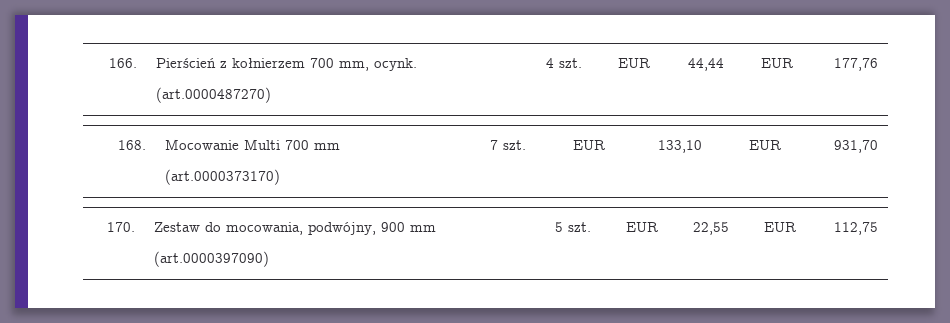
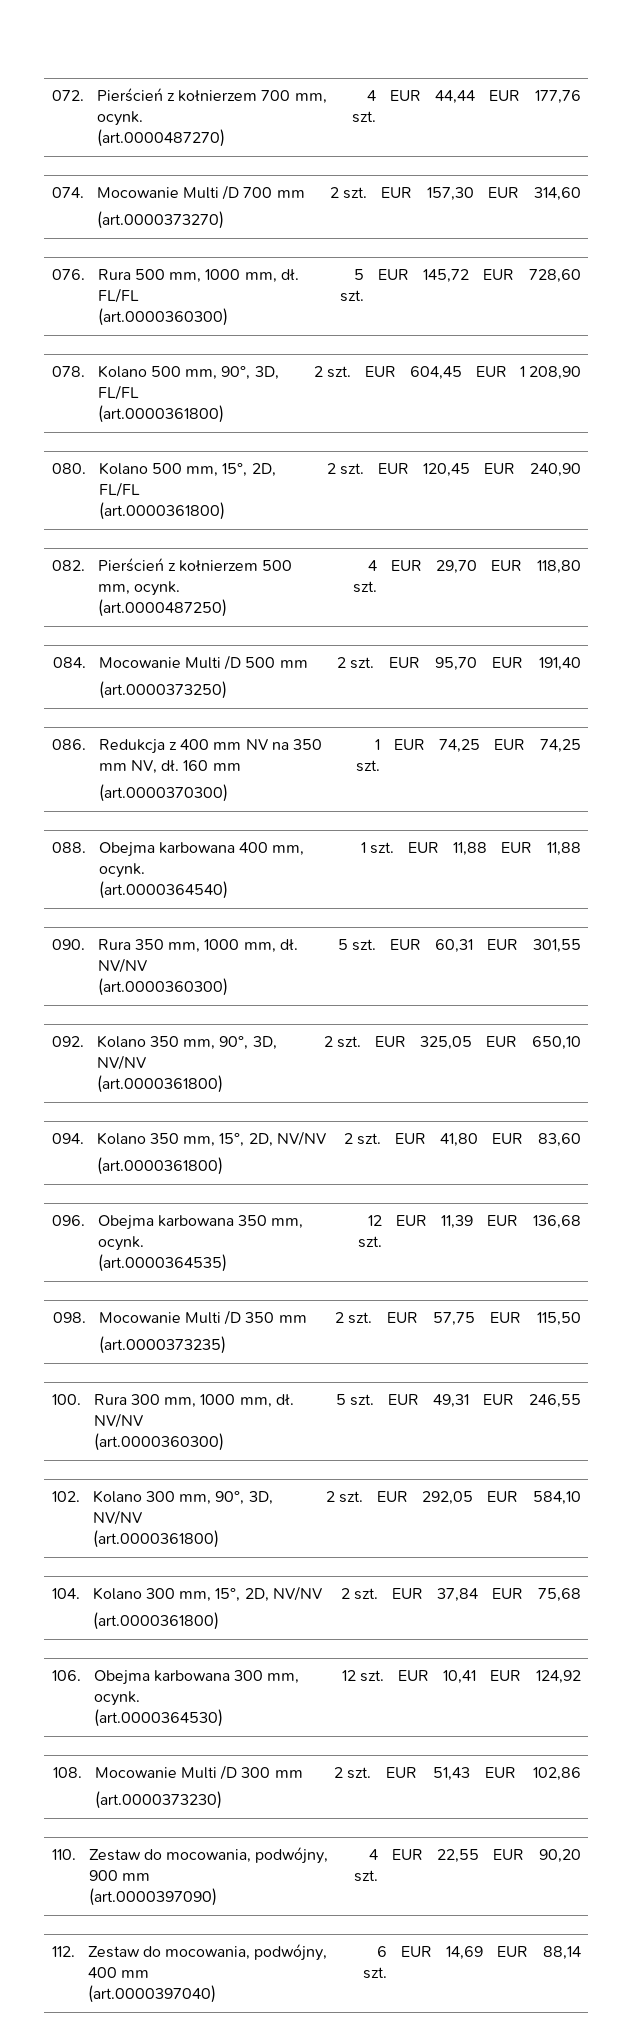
- 166. | Pierścień z kołnierzem 700 mm, ocynk.
+ 072. | Pierścień z kołnierzem 700 mm, ocynk.
- 168. | Mocowanie Multi 700 mm
- (art.0000373170) | 7 szt. | EUR | 133,10 | EUR | 931,70
- 170. | Zestaw do mocowania, podwójny, 900 mm
- (art.0000397090) | 5 szt. | EUR | 22,55 | EUR | 112,75
+ 074. | Mocowanie Multi /D 700 mm
+ (art.0000373270) | 2 szt. | EUR | 157,30 | EUR | 314,60
+ 076. | Rura 500 mm, 1000 mm, dł. FL/FL
+ (art.0000360300) | 5 szt. | EUR | 145,72 | EUR | 728,60
+ 078. | Kolano 500 mm, 90°, 3D, FL/FL
+ (art.0000361800) | 2 szt. | EUR | 604,45 | EUR | 1 208,90
+ 080. | Kolano 500 mm, 15°, 2D, FL/FL
+ (art.0000361800) | 2 szt. | EUR | 120,45 | EUR | 240,90
+ 082. | Pierścień z kołnierzem 500 mm, ocynk.
+ (art.0000487250) | 4 szt. | EUR | 29,70 | EUR | 118,80
+ 084. | Mocowanie Multi /D 500 mm
+ (art.0000373250) | 2 szt. | EUR | 95,70 | EUR | 191,40
+ 086. | Redukcja z 400 mm NV na 350 mm NV, dł. 160 mm
+ (art.0000370300) | 1 szt. | EUR | 74,25 | EUR | 74,25
+ 088. | Obejma karbowana 400 mm, ocynk.
+ (art.0000364540) | 1 szt. | EUR | 11,88 | EUR | 11,88
+ 090. | Rura 350 mm, 1000 mm, dł. NV/NV
+ (art.0000360300) | 5 szt. | EUR | 60,31 | EUR | 301,55
+ 092. | Kolano 350 mm, 90°, 3D, NV/NV
+ (art.0000361800) | 2 szt. | EUR | 325,05 | EUR | 650,10
+ 094. | Kolano 350 mm, 15°, 2D, NV/NV
+ (art.0000361800) | 2 szt. | EUR | 41,80 | EUR | 83,60
+ 096. | Obejma karbowana 350 mm, ocynk.
+ (art.0000364535) | 12 szt. | EUR | 11,39 | EUR | 136,68
+ 098. | Mocowanie Multi /D 350 mm
+ (art.0000373235) | 2 szt. | EUR | 57,75 | EUR | 115,50
+ 100. | Rura 300 mm, 1000 mm, dł. NV/NV
+ (art.0000360300) | 5 szt. | EUR | 49,31 | EUR | 246,55
+ 102. | Kolano 300 mm, 90°, 3D, NV/NV
+ (art.0000361800) | 2 szt. | EUR | 292,05 | EUR | 584,10
+ 104. | Kolano 300 mm, 15°, 2D, NV/NV
+ (art.0000361800) | 2 szt. | EUR | 37,84 | EUR | 75,68
+ 106. | Obejma karbowana 300 mm, ocynk.
+ (art.0000364530) | 12 szt. | EUR | 10,41 | EUR | 124,92
+ 108. | Mocowanie Multi /D 300 mm
+ (art.0000373230) | 2 szt. | EUR | 51,43 | EUR | 102,86
+ 110. | Zestaw do mocowania, podwójny, 900 mm
+ (art.0000397090) | 4 szt. | EUR | 22,55 | EUR | 90,20
+ 112. | Zestaw do mocowania, podwójny, 400 mm
+ (art.0000397040) | 6 szt. | EUR | 14,69 | EUR | 88,14

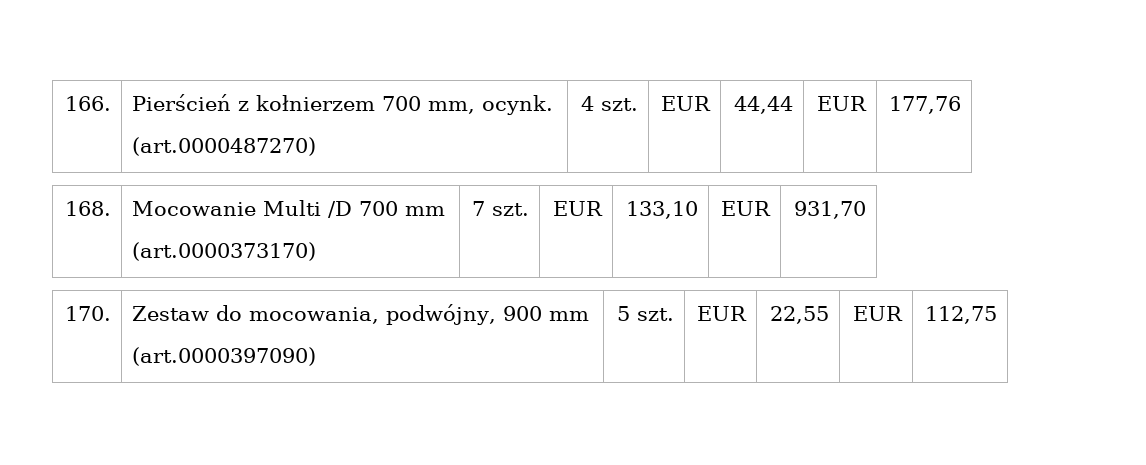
- 072. | Pierścień z kołnierzem 700 mm, ocynk.
+ 166. | Pierścień z kołnierzem 700 mm, ocynk.
- 074. | Mocowanie Multi /D 700 mm
- (art.0000373270) | 2 szt. | EUR | 157,30 | EUR | 314,60
- 076. | Rura 500 mm, 1000 mm, dł. FL/FL
- (art.0000360300) | 5 szt. | EUR | 145,72 | EUR | 728,60
- 078. | Kolano 500 mm, 90°, 3D, FL/FL
- (art.0000361800) | 2 szt. | EUR | 604,45 | EUR | 1 208,90
- 080. | Kolano 500 mm, 15°, 2D, FL/FL
- (art.0000361800) | 2 szt. | EUR | 120,45 | EUR | 240,90
- 082. | Pierścień z kołnierzem 500 mm, ocynk.
- (art.0000487250) | 4 szt. | EUR | 29,70 | EUR | 118,80
- 084. | Mocowanie Multi /D 500 mm
- (art.0000373250) | 2 szt. | EUR | 95,70 | EUR | 191,40
- 086. | Redukcja z 400 mm NV na 350 mm NV, dł. 160 mm
- (art.0000370300) | 1 szt. | EUR | 74,25 | EUR | 74,25
- 088. | Obejma karbowana 400 mm, ocynk.
- (art.0000364540) | 1 szt. | EUR | 11,88 | EUR | 11,88
- 090. | Rura 350 mm, 1000 mm, dł. NV/NV
- (art.0000360300) | 5 szt. | EUR | 60,31 | EUR | 301,55
- 092. | Kolano 350 mm, 90°, 3D, NV/NV
- (art.0000361800) | 2 szt. | EUR | 325,05 | EUR | 650,10
- 094. | Kolano 350 mm, 15°, 2D, NV/NV
- (art.0000361800) | 2 szt. | EUR | 41,80 | EUR | 83,60
- 096. | Obejma karbowana 350 mm, ocynk.
- (art.0000364535) | 12 szt. | EUR | 11,39 | EUR | 136,68
- 098. | Mocowanie Multi /D 350 mm
- (art.0000373235) | 2 szt. | EUR | 57,75 | EUR | 115,50
- 100. | Rura 300 mm, 1000 mm, dł. NV/NV
- (art.0000360300) | 5 szt. | EUR | 49,31 | EUR | 246,55
- 102. | Kolano 300 mm, 90°, 3D, NV/NV
- (art.0000361800) | 2 szt. | EUR | 292,05 | EUR | 584,10
- 104. | Kolano 300 mm, 15°, 2D, NV/NV
- (art.0000361800) | 2 szt. | EUR | 37,84 | EUR | 75,68
- 106. | Obejma karbowana 300 mm, ocynk.
- (art.0000364530) | 12 szt. | EUR | 10,41 | EUR | 124,92
- 108. | Mocowanie Multi /D 300 mm
- (art.0000373230) | 2 szt. | EUR | 51,43 | EUR | 102,86
- 110. | Zestaw do mocowania, podwójny, 900 mm
- (art.0000397090) | 4 szt. | EUR | 22,55 | EUR | 90,20
- 112. | Zestaw do mocowania, podwójny, 400 mm
- (art.0000397040) | 6 szt. | EUR | 14,69 | EUR | 88,14
+ 168. | Mocowanie Multi /D 700 mm
+ (art.0000373170) | 7 szt. | EUR | 133,10 | EUR | 931,70
+ 170. | Zestaw do mocowania, podwójny, 900 mm
+ (art.0000397090) | 5 szt. | EUR | 22,55 | EUR | 112,75

